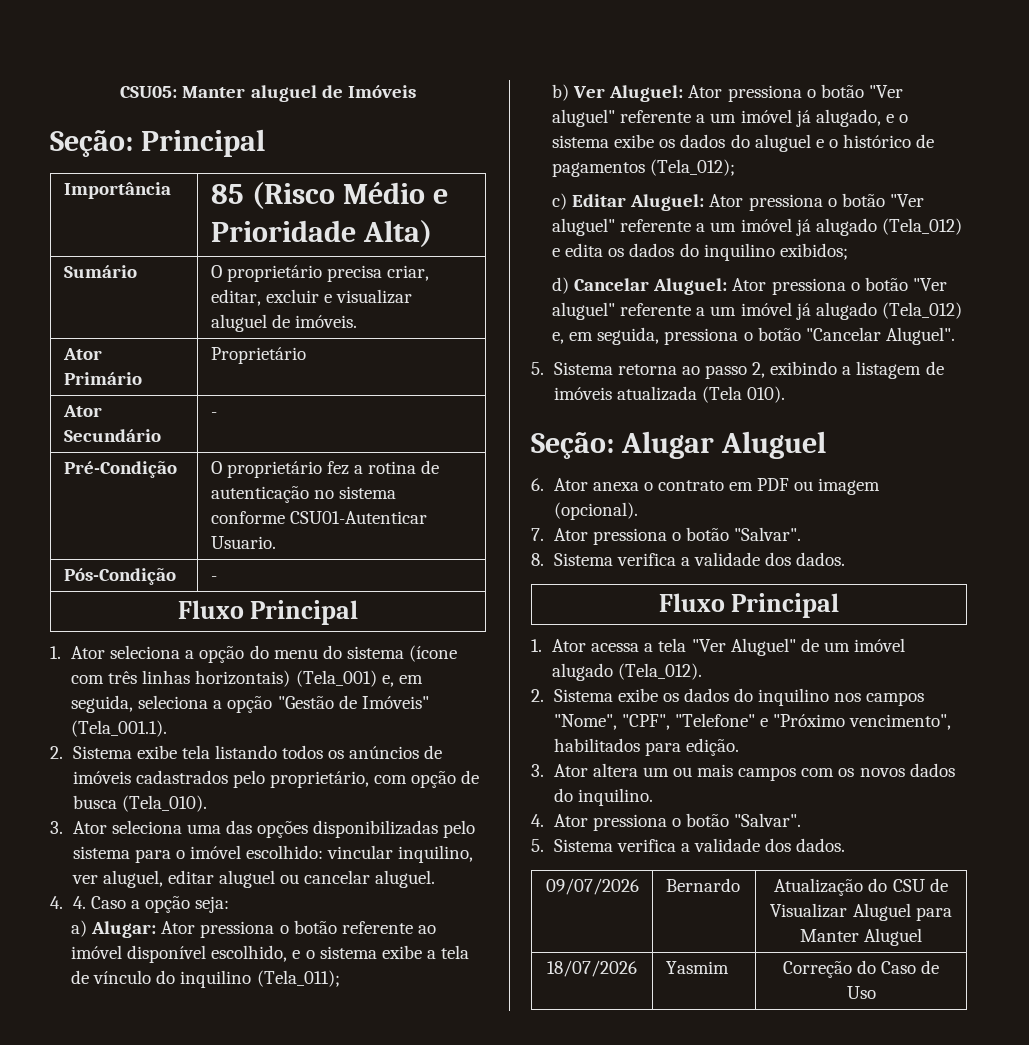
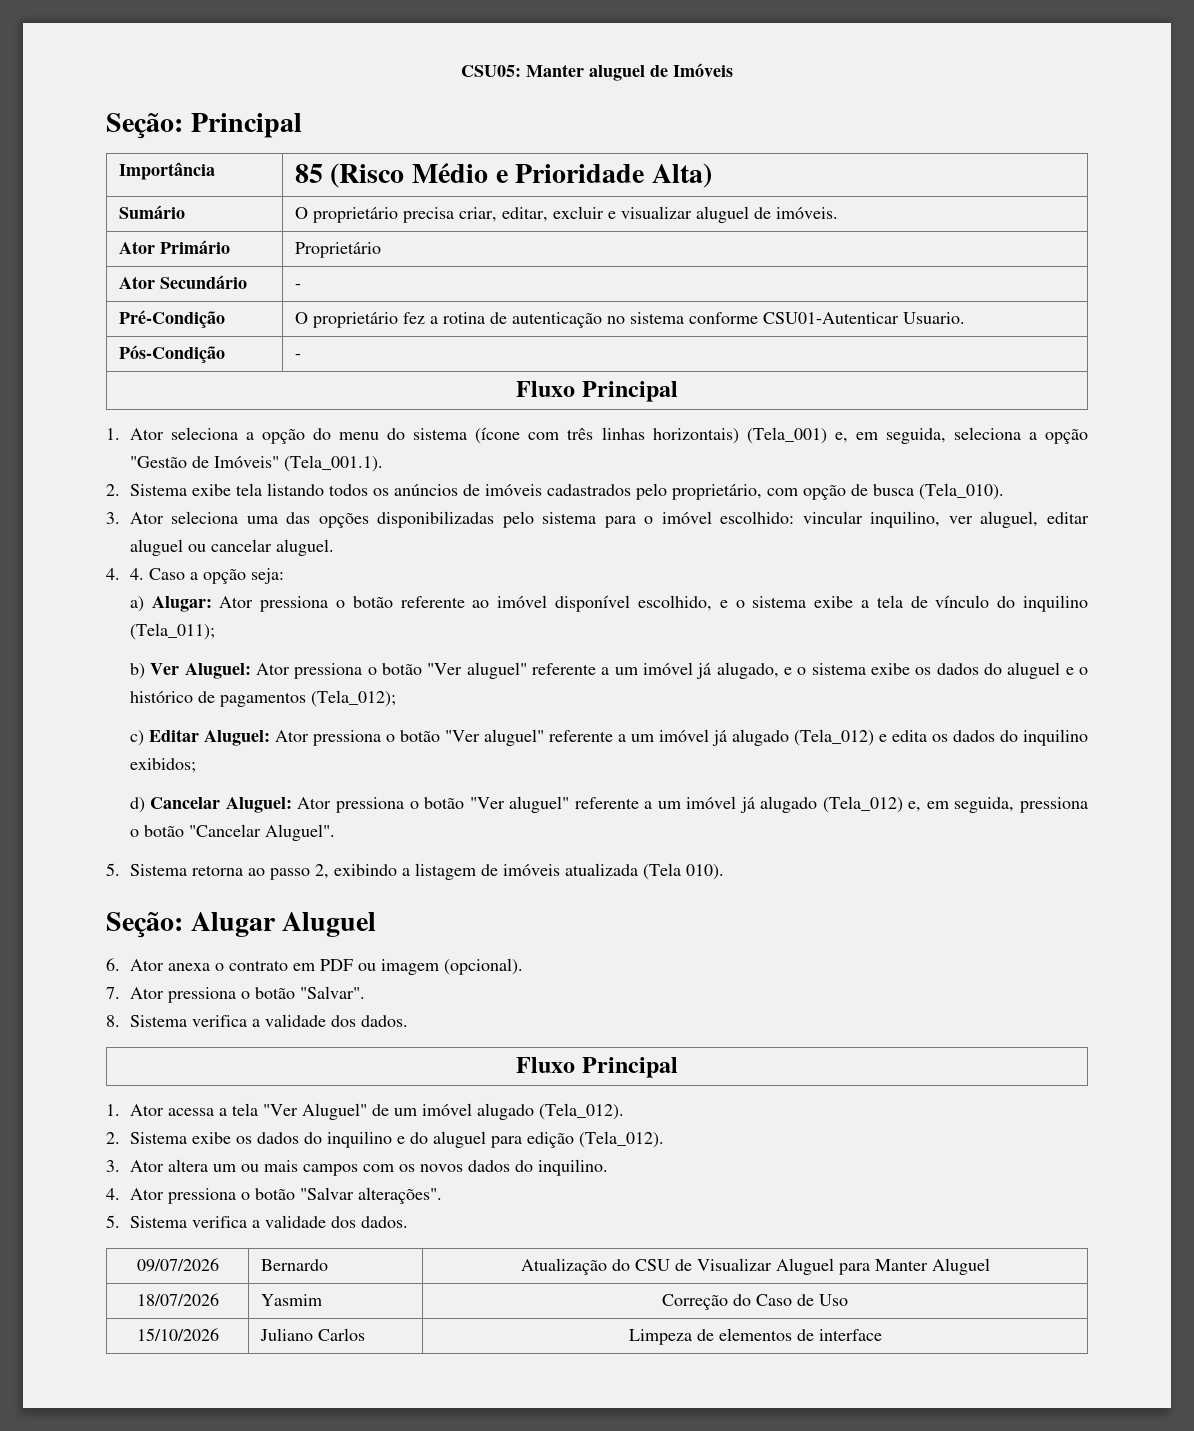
- 2. Sistema exibe os dados do inquilino nos campos "Nome", "CPF", "Telefone" e "Próximo vencimento", habilitados para edição.
+ 2. Sistema exibe os dados do inquilino e do aluguel para edição (Tela_012).
- 4. Ator pressiona o botão "Salvar".
+ 4. Ator pressiona o botão "Salvar alterações".
+ 15/10/2026 | Juliano Carlos | Limpeza de elementos de interface

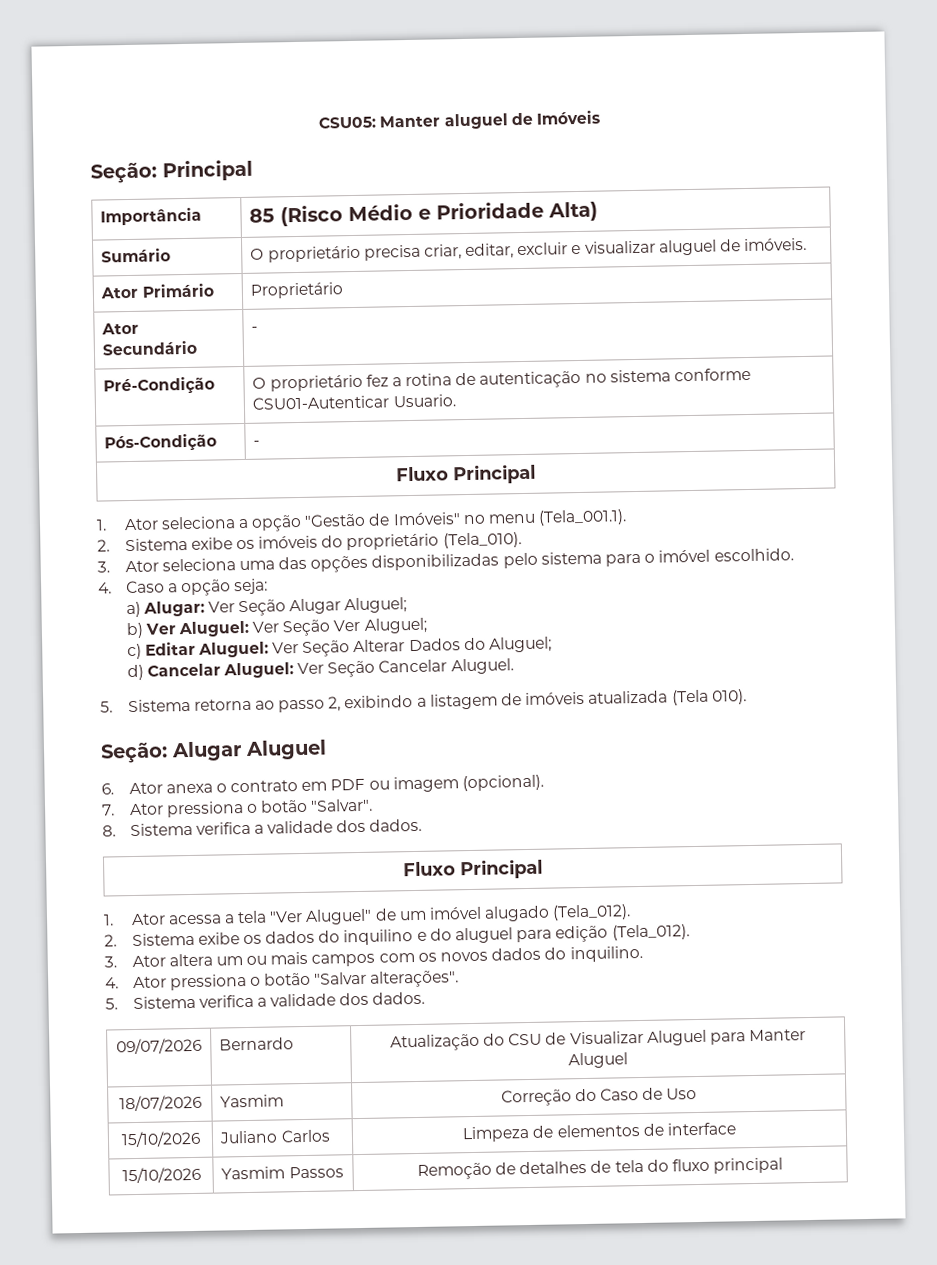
- 1. Ator seleciona a opção do menu do sistema (ícone com três linhas horizontais) (Tela_001) e, em seguida, seleciona a opção "Gestão de Imóveis" (Tela_001.1).
+ 1. Ator seleciona a opção "Gestão de Imóveis" no menu (Tela_001.1).
- 2. Sistema exibe tela listando todos os anúncios de imóveis cadastrados pelo proprietário, com opção de busca (Tela_010).
+ 2. Sistema exibe os imóveis do proprietário (Tela_010).
- 3. Ator seleciona uma das opções disponibilizadas pelo sistema para o imóvel escolhido: vincular inquilino, ver aluguel, editar aluguel ou cancelar aluguel.
- 4. 4. Caso a opção seja:
+ 3. Ator seleciona uma das opções disponibilizadas pelo sistema para o imóvel escolhido.
+ 4. Caso a opção seja:
- a) Alugar: Ator pressiona o botão referente ao imóvel disponível escolhido, e o sistema exibe a tela de vínculo do inquilino (Tela_011);
- b) Ver Aluguel: Ator pressiona o botão "Ver aluguel" referente a um imóvel já alugado, e o sistema exibe os dados do aluguel e o histórico de pagamentos (Tela_012);
- c) Editar Aluguel: Ator pressiona o botão "Ver aluguel" referente a um imóvel já alugado (Tela_012) e edita os dados do inquilino exibidos;
- d) Cancelar Aluguel: Ator pressiona o botão "Ver aluguel" referente a um imóvel já alugado (Tela_012) e, em seguida, pressiona o botão "Cancelar Aluguel".
+ a) Alugar: Ver Seção Alugar Aluguel;
+ b) Ver Aluguel: Ver Seção Ver Aluguel;
+ c) Editar Aluguel: Ver Seção Alterar Dados do Aluguel;
+ d) Cancelar Aluguel: Ver Seção Cancelar Aluguel.
+ 15/10/2026 | Yasmim Passos | Remoção de detalhes de tela do fluxo principal

